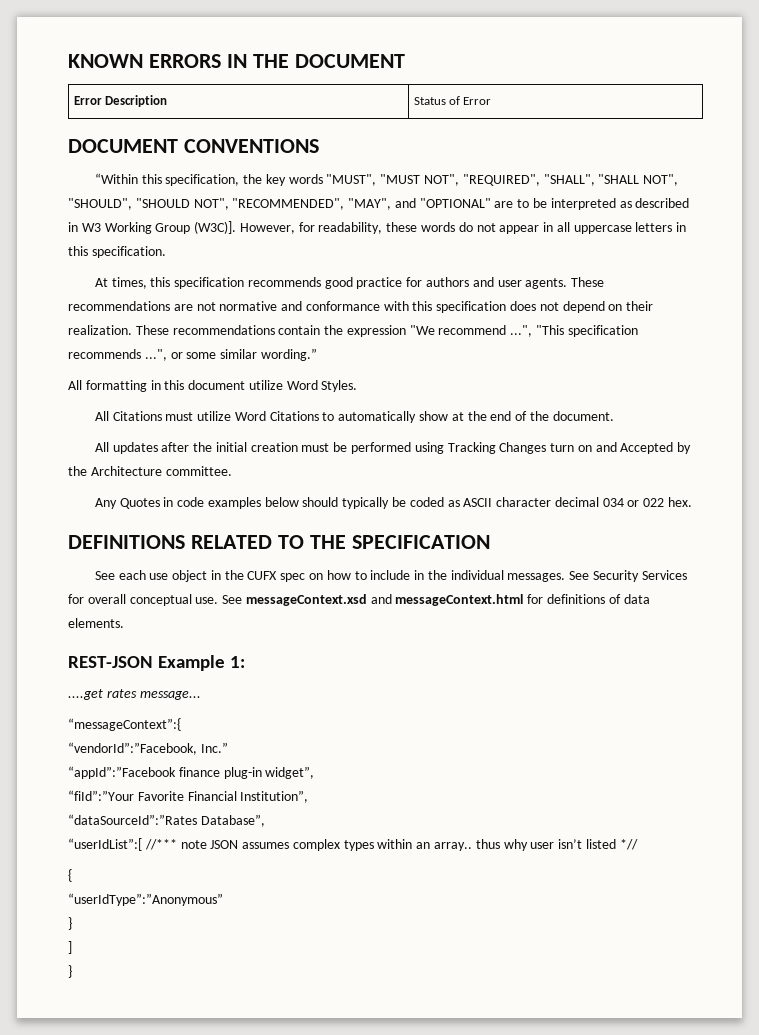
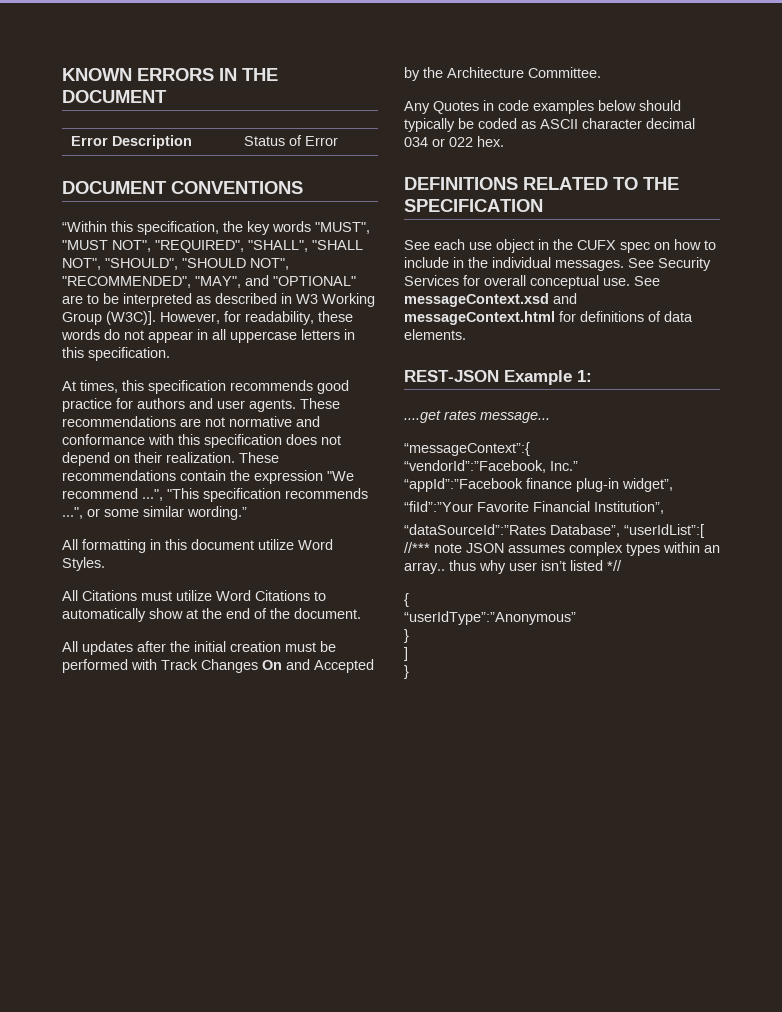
- All updates after the initial creation must be performed using Tracking Changes turn on and Accepted by the Architecture committee.
+ All updates after the initial creation must be performed with Track Changes On and Accepted by the Architecture Committee.
- “dataSourceId”:”Rates Database”,
- “userIdList”:[ //*** note JSON assumes complex types within an array.. thus why user isn’t listed *//
+ “dataSourceId”:”Rates Database”, “userIdList”:[ //*** note JSON assumes complex types within an array.. thus why user isn’t listed *//

